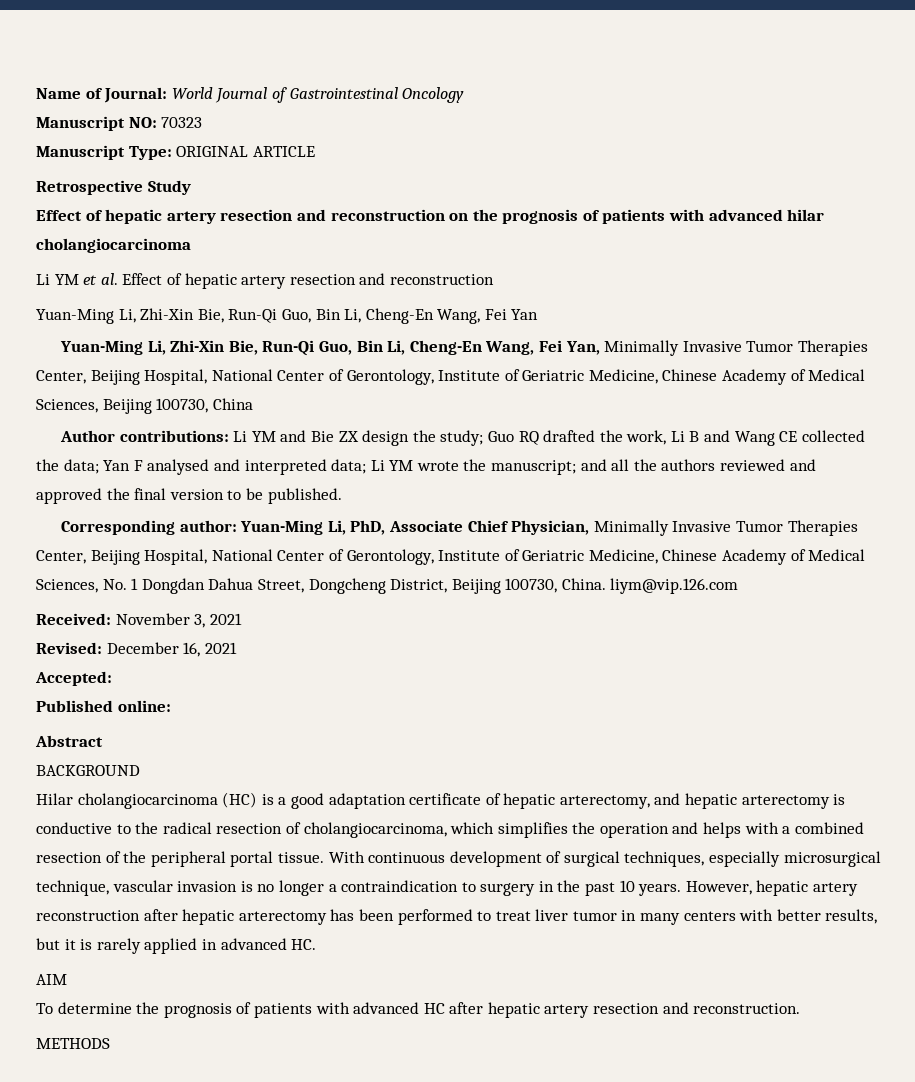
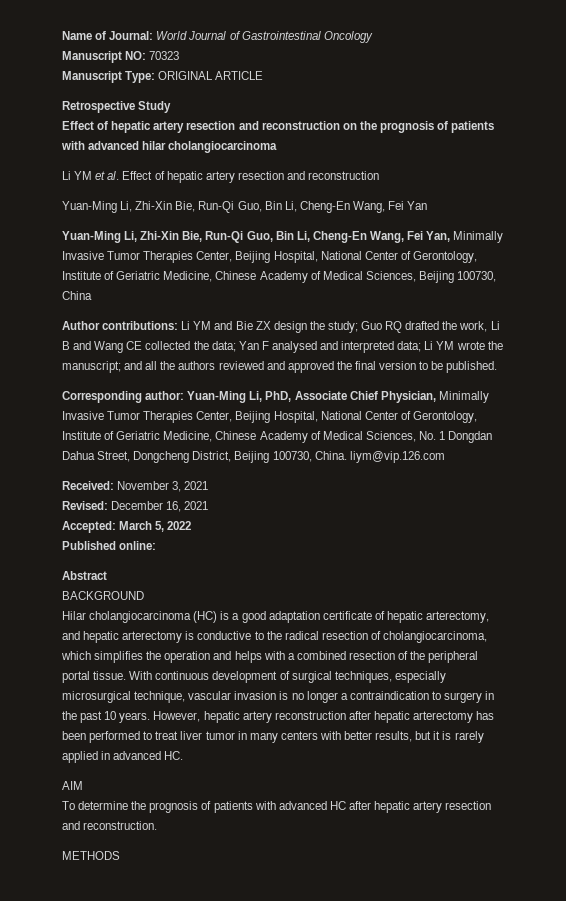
- Accepted:
+ Accepted: March 5, 2022

